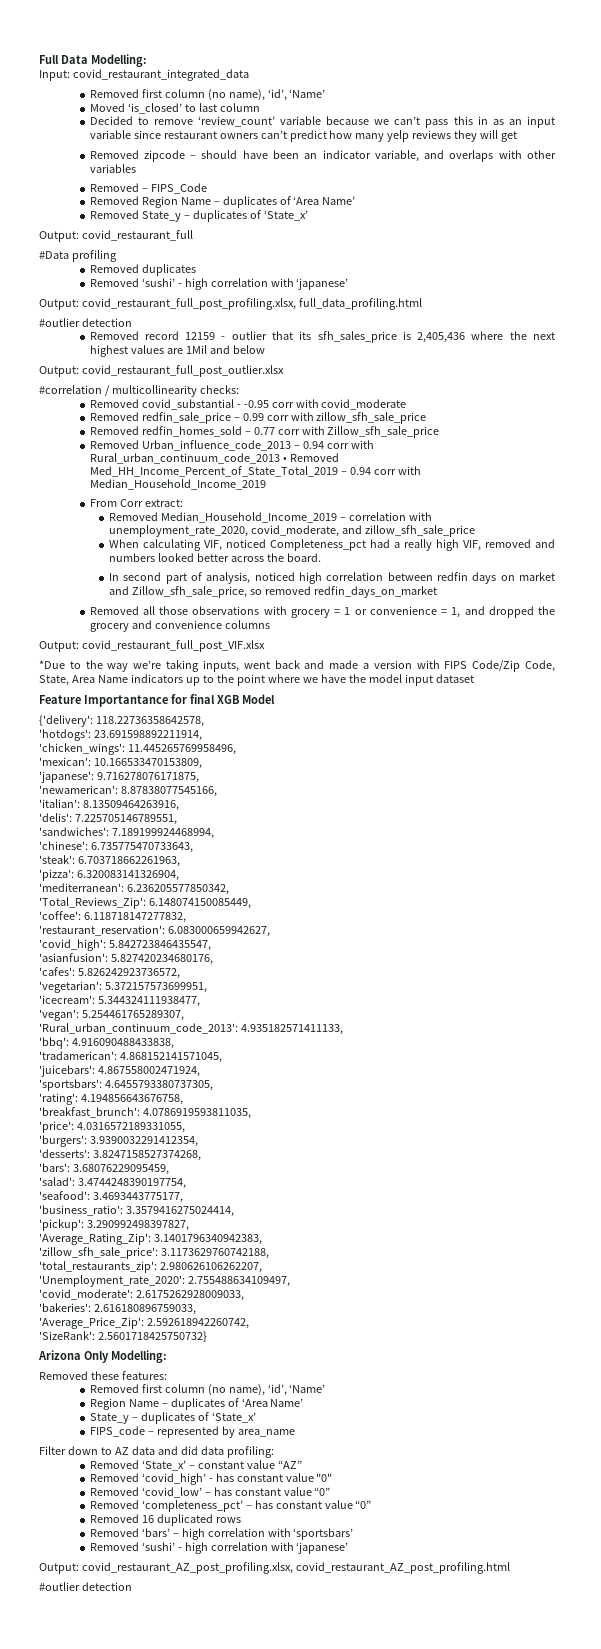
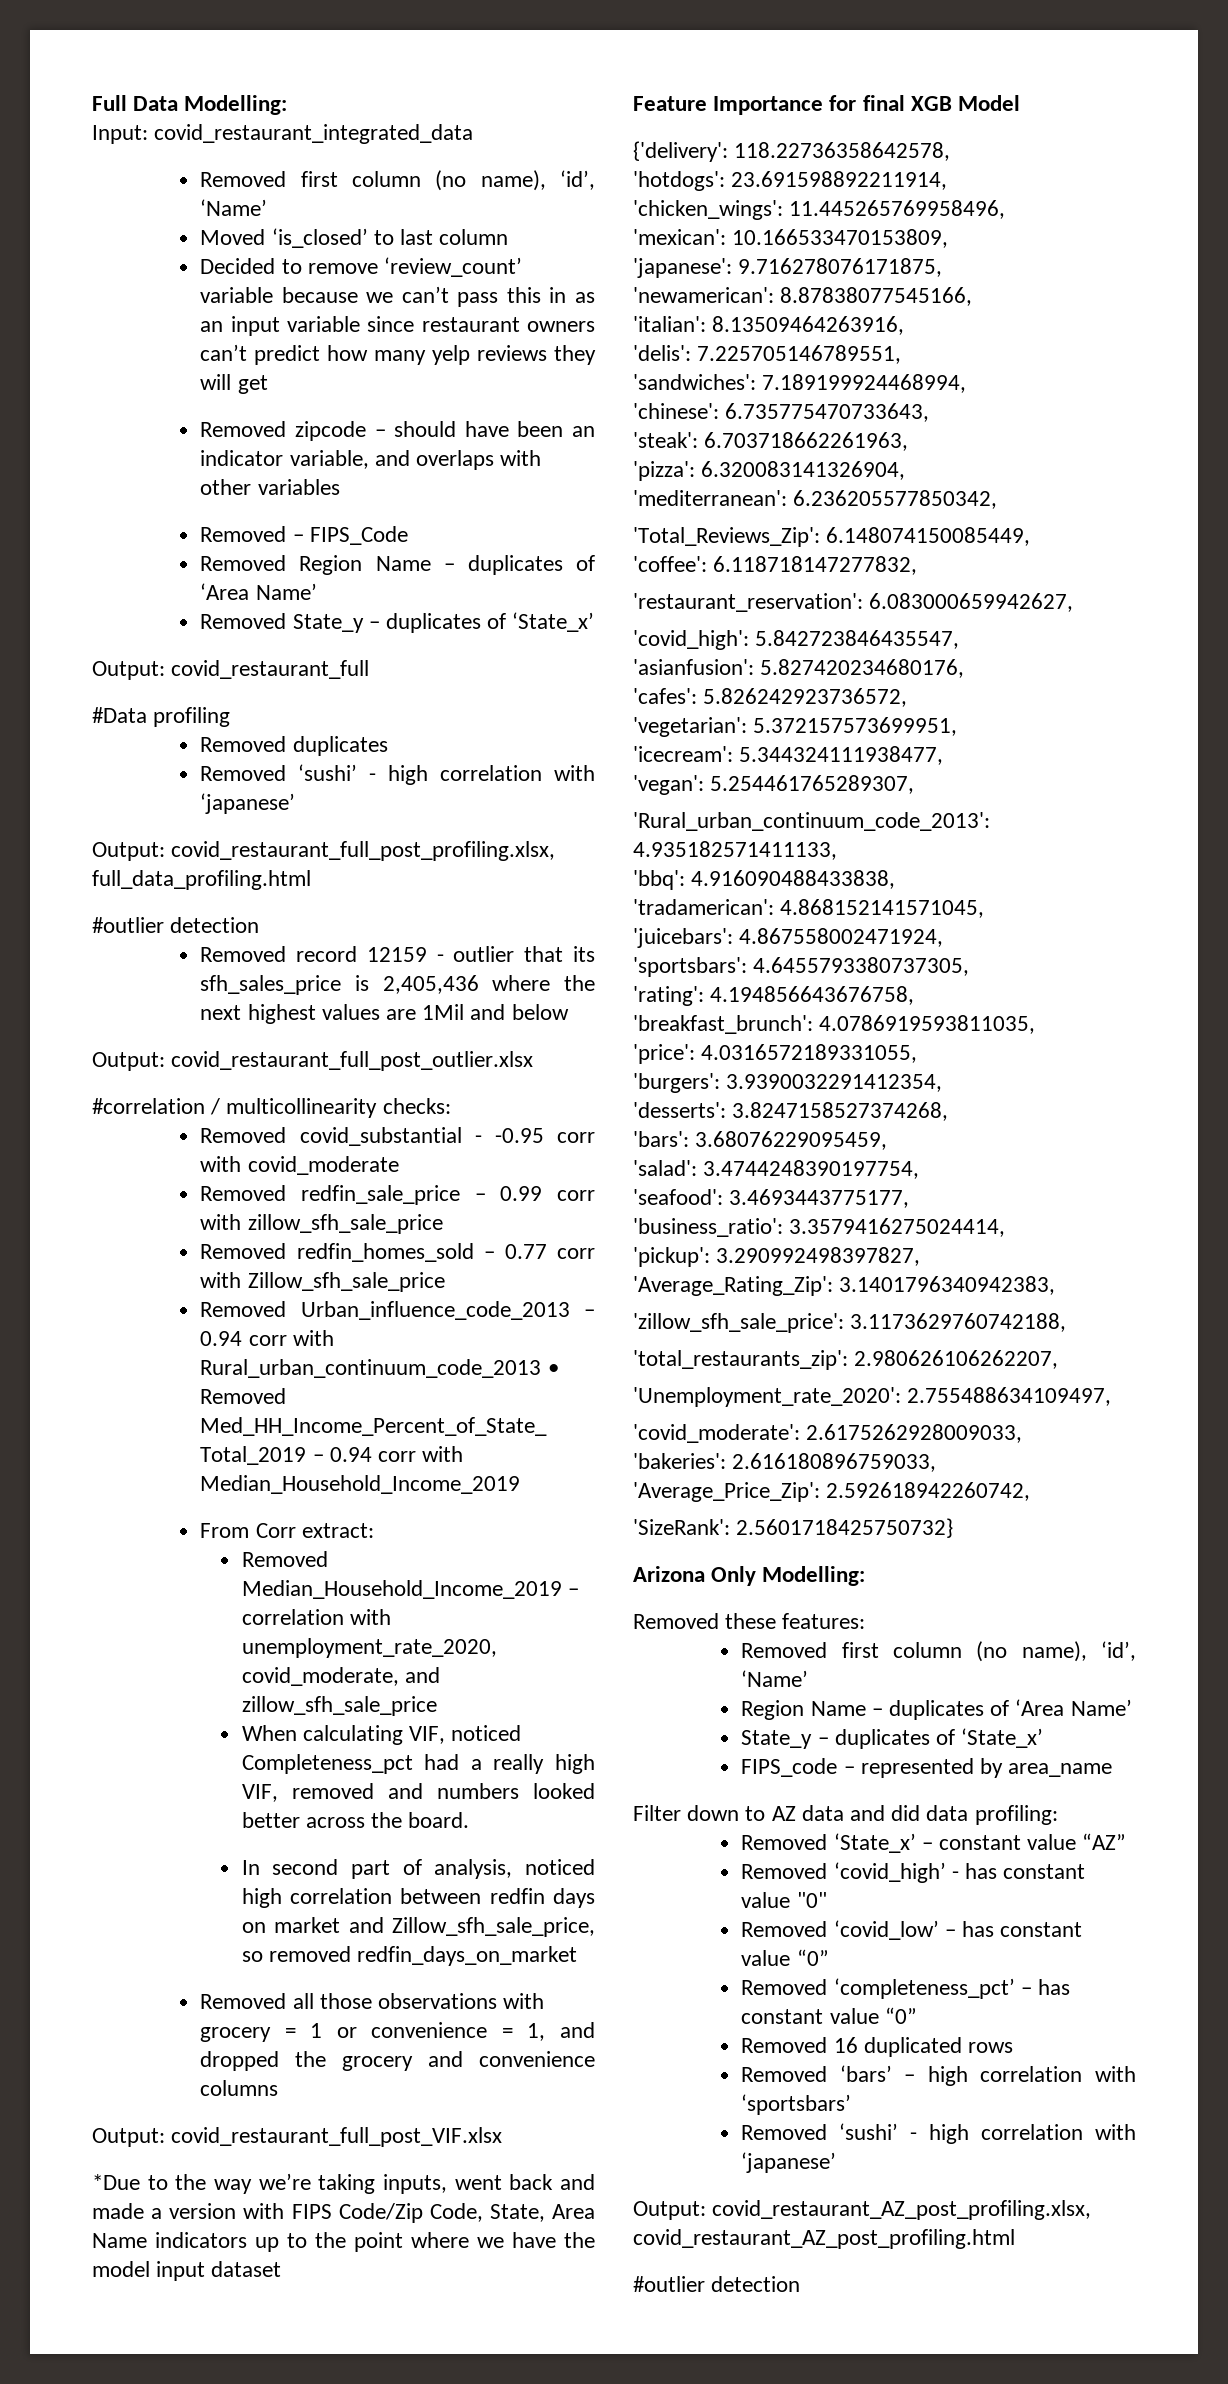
- Feature Importantance for final XGB Model
+ Feature Importance for final XGB Model

